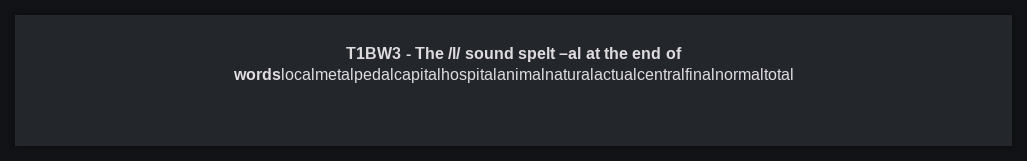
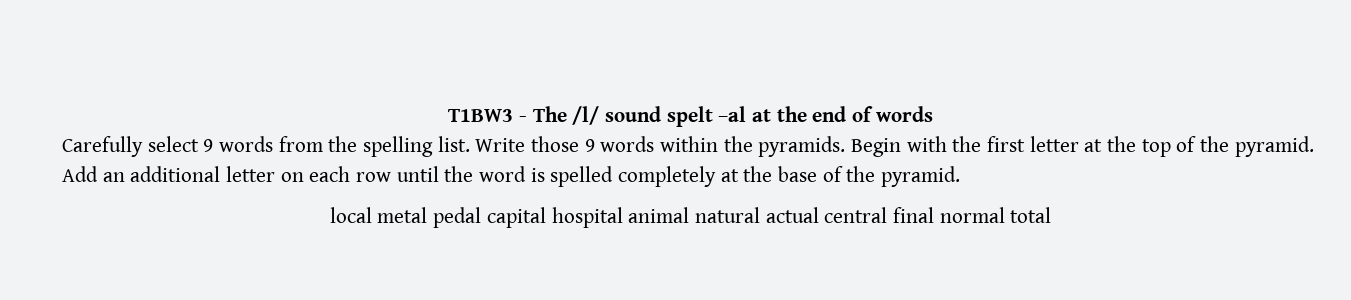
- T1BW3 - The /l/ sound spelt –al at the end of wordslocalmetalpedalcapitalhospitalanimalnaturalactualcentralfinalnormaltotal
+ T1BW3 - The /l/ sound spelt –al at the end of words
+ Carefully select 9 words from the spelling list. Write those 9 words within the pyramids. Begin with the first letter at the top of the pyramid. Add an additional letter on each row until the word is spelled completely at the base of the pyramid.
+ local metal pedal capital hospital animal natural actual central final normal total

